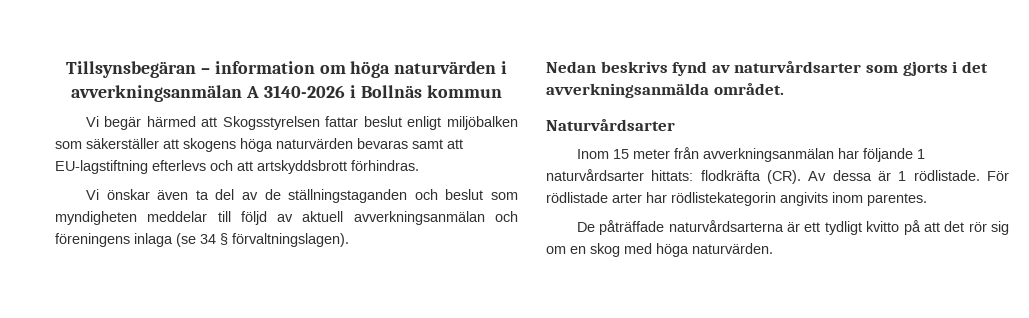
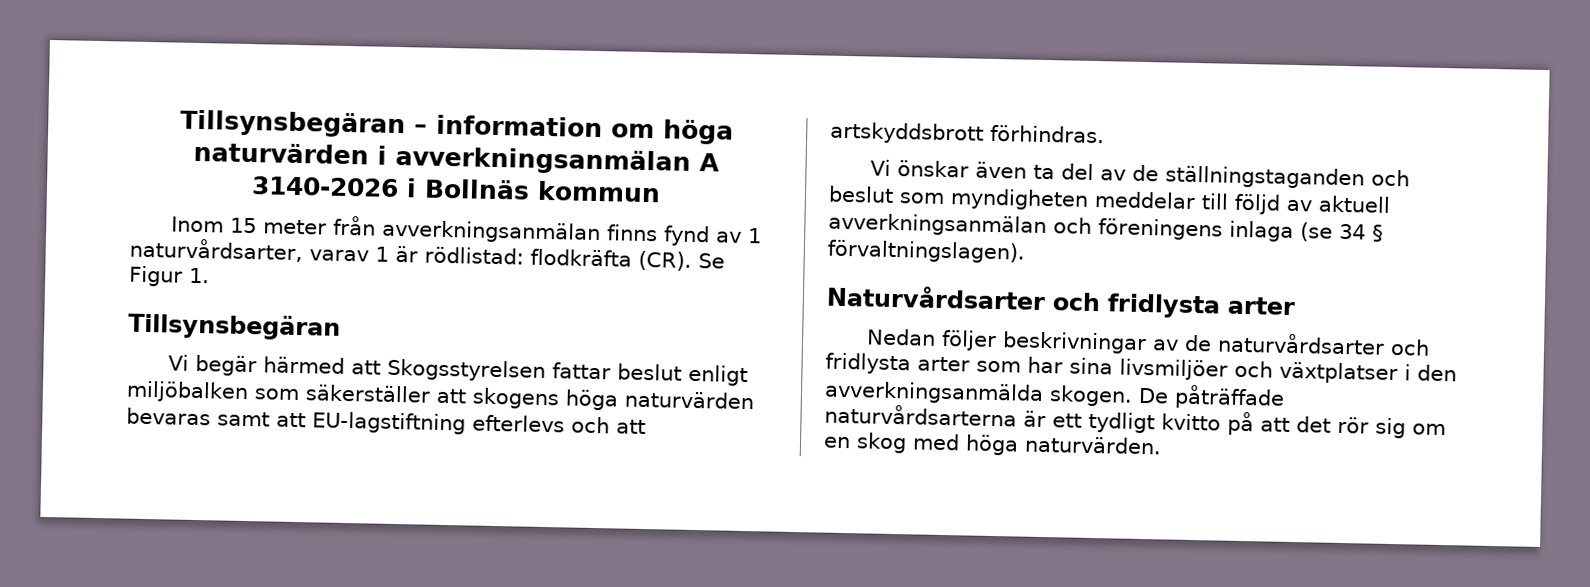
+ Inom 15 meter från avverkningsanmälan finns fynd av 1 naturvårdsarter, varav 1 är rödlistad: flodkräfta (CR). Se Figur 1.
+ Tillsynsbegäran
- Nedan beskrivs fynd av naturvårdsarter som gjorts i det avverkningsanmälda området.
- Naturvårdsarter
- Inom 15 meter från avverkningsanmälan har följande 1 naturvårdsarter hittats: flodkräfta (CR). Av dessa är 1 rödlistade. För rödlistade arter har rödlistekategorin angivits inom parentes.
- De påträffade naturvårdsarterna är ett tydligt kvitto på att det rör sig om en skog med höga naturvärden.
+ Naturvårdsarter och fridlysta arter
+ Nedan följer beskrivningar av de naturvårdsarter och fridlysta arter som har sina livsmiljöer och växtplatser i den avverkningsanmälda skogen. De påträffade naturvårdsarterna är ett tydligt kvitto på att det rör sig om en skog med höga naturvärden.

